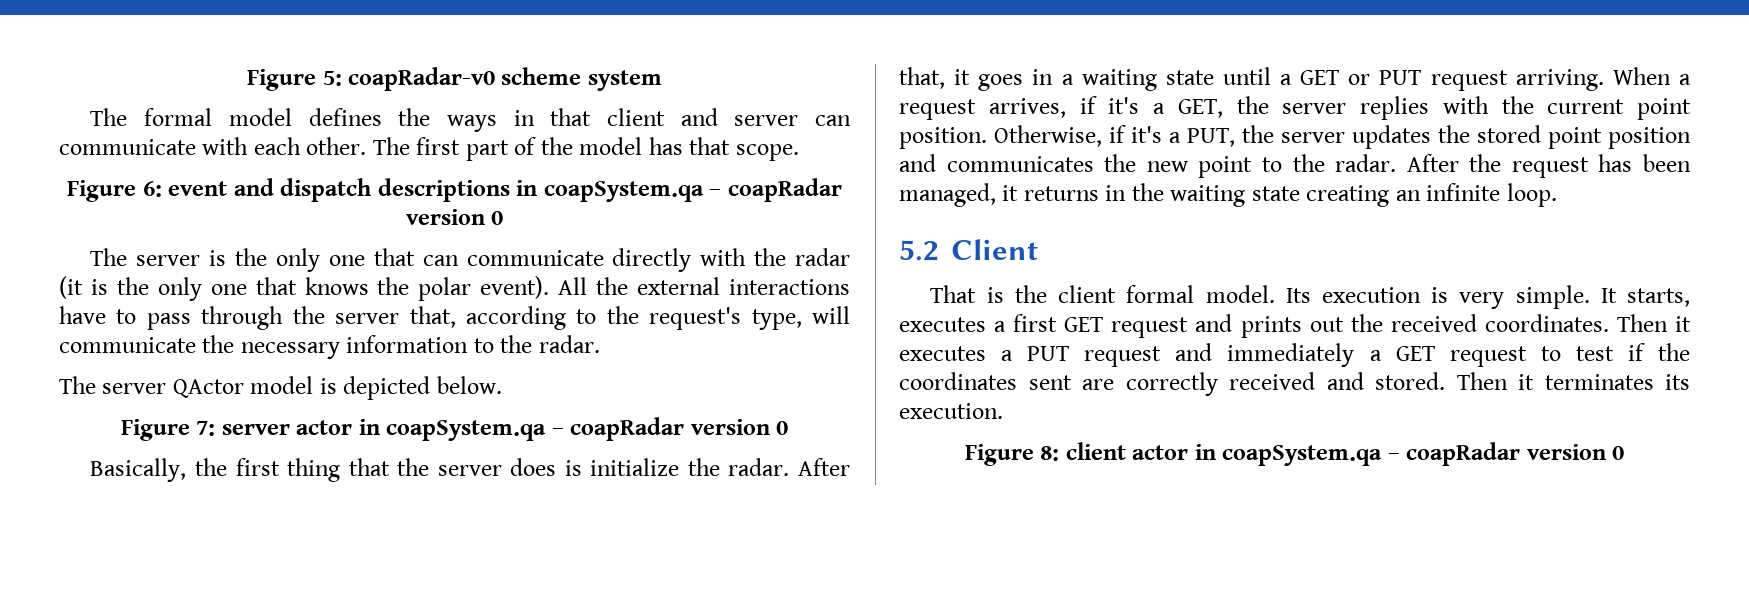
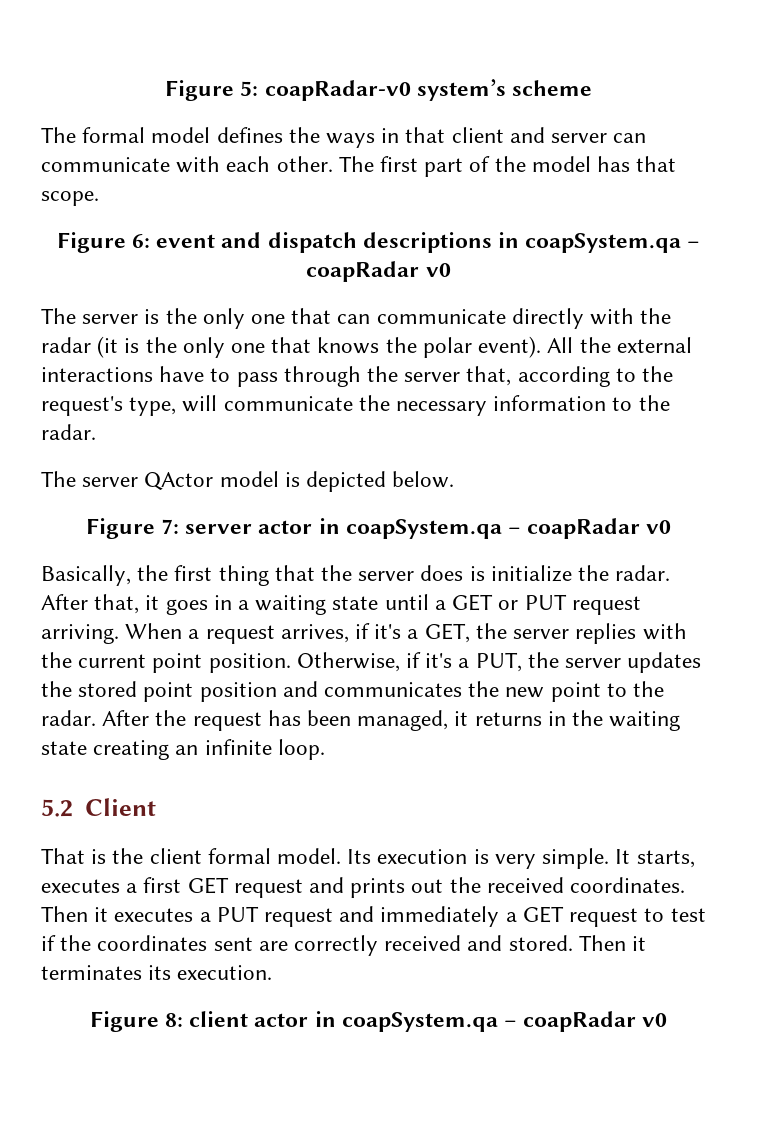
- Figure 5: coapRadar-v0 scheme system
+ Figure 5: coapRadar-v0 system’s scheme
- Figure 6: event and dispatch descriptions in coapSystem.qa – coapRadar version 0
+ Figure 6: event and dispatch descriptions in coapSystem.qa – coapRadar v0
- Figure 7: server actor in coapSystem.qa – coapRadar version 0
+ Figure 7: server actor in coapSystem.qa – coapRadar v0
- Figure 8: client actor in coapSystem.qa – coapRadar version 0
+ Figure 8: client actor in coapSystem.qa – coapRadar v0

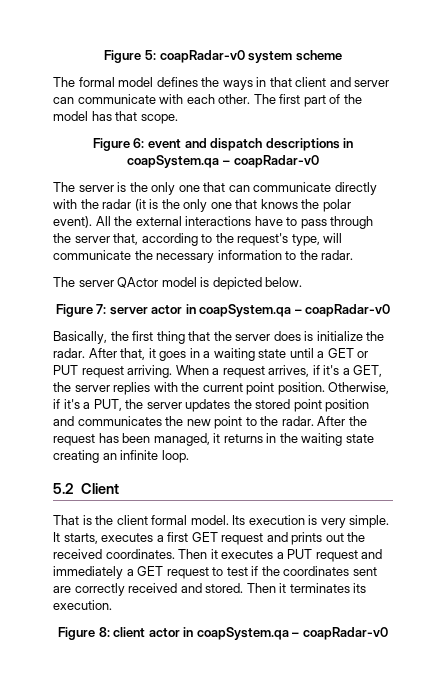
- Figure 5: coapRadar-v0 system’s scheme
+ Figure 5: coapRadar-v0 system scheme
- Figure 6: event and dispatch descriptions in coapSystem.qa – coapRadar v0
+ Figure 6: event and dispatch descriptions in coapSystem.qa – coapRadar-v0
- Figure 7: server actor in coapSystem.qa – coapRadar v0
+ Figure 7: server actor in coapSystem.qa – coapRadar-v0
- Figure 8: client actor in coapSystem.qa – coapRadar v0
+ Figure 8: client actor in coapSystem.qa – coapRadar-v0

